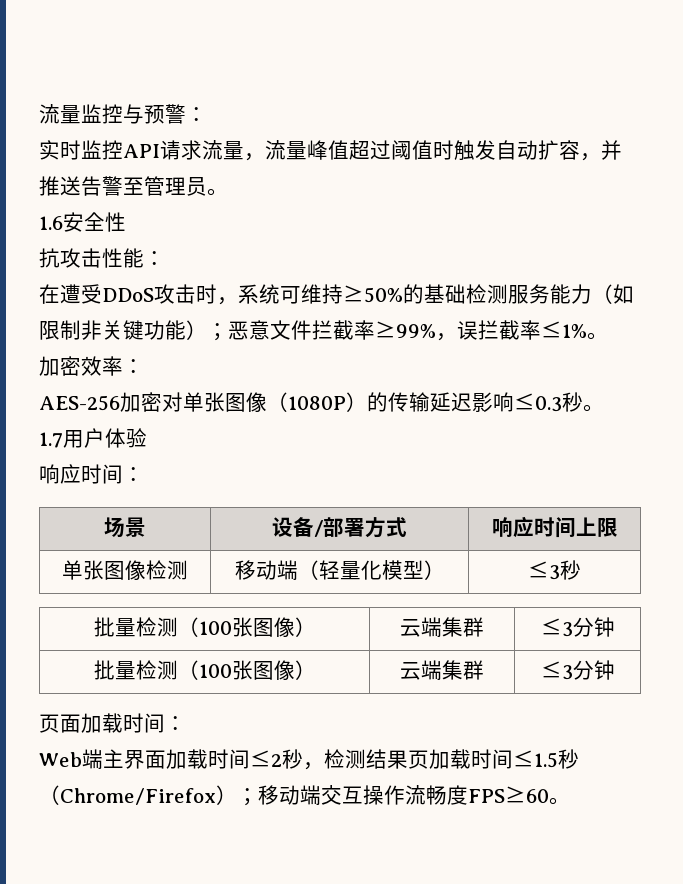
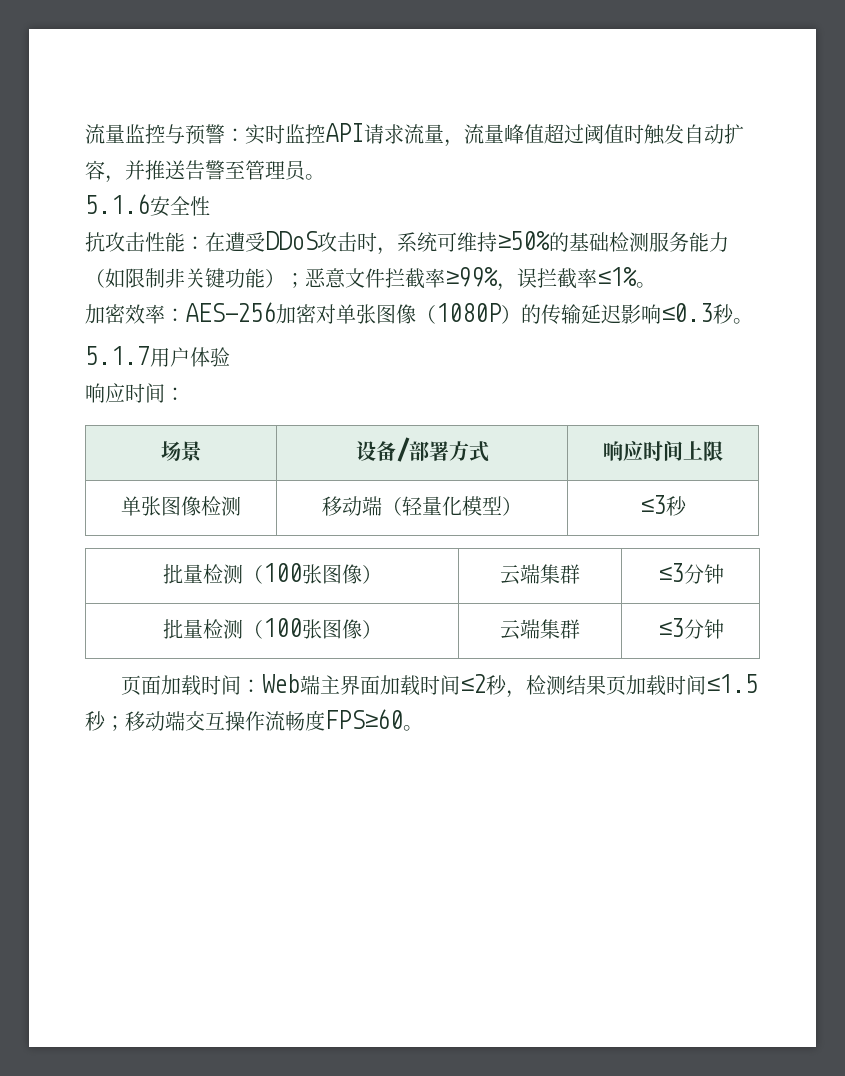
- 流量监控与预警：
- 实时监控API请求流量，流量峰值超过阈值时触发自动扩容，并推送告警至管理员。
+ 流量监控与预警：实时监控API请求流量，流量峰值超过阈值时触发自动扩容，并推送告警至管理员。
- 1.6安全性
+ 5.1.6安全性
- 抗攻击性能：
- 在遭受DDoS攻击时，系统可维持≥50%的基础检测服务能力（如限制非关键功能）；恶意文件拦截率≥99%，误拦截率≤1%。
+ 抗攻击性能：在遭受DDoS攻击时，系统可维持≥50%的基础检测服务能力（如限制非关键功能）；恶意文件拦截率≥99%，误拦截率≤1%。
- 加密效率：
- AES-256加密对单张图像（1080P）的传输延迟影响≤0.3秒。
+ 加密效率：AES-256加密对单张图像（1080P）的传输延迟影响≤0.3秒。
- 1.7用户体验
+ 5.1.7用户体验
- 页面加载时间：
- Web端主界面加载时间≤2秒，检测结果页加载时间≤1.5秒（Chrome/Firefox）；移动端交互操作流畅度FPS≥60。
+ 页面加载时间：Web端主界面加载时间≤2秒，检测结果页加载时间≤1.5秒；移动端交互操作流畅度FPS≥60。

